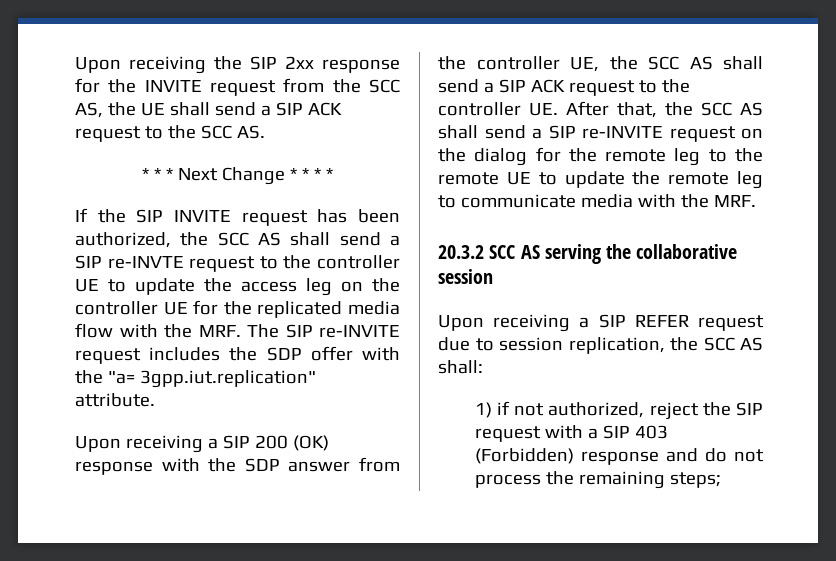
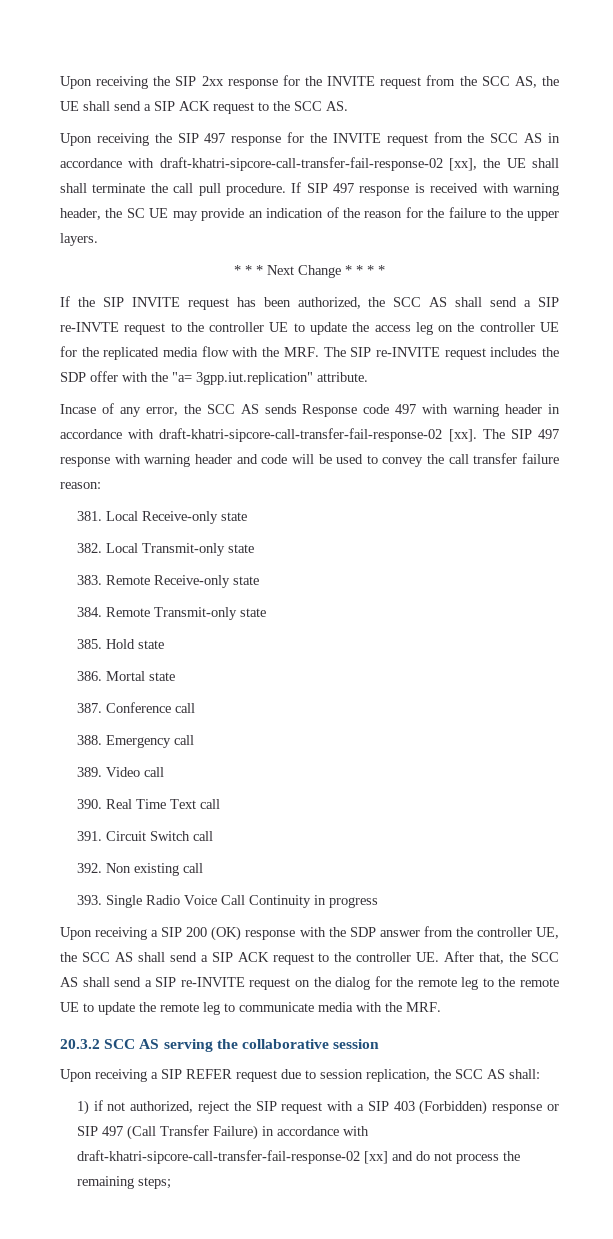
+ Upon receiving the SIP 497 response for the INVITE request from the SCC AS in accordance with draft-khatri-sipcore-call-transfer-fail-response-02 [xx], the UE shall shall terminate the call pull procedure. If SIP 497 response is received with warning header, the SC UE may provide an indication of the reason for the failure to the upper layers.
+ Incase of any error, the SCC AS sends Response code 497 with warning header in accordance with draft-khatri-sipcore-call-transfer-fail-response-02 [xx]. The SIP 497 response with warning header and code will be used to convey the call transfer failure reason:
+ 381. Local Receive-only state
+ 382. Local Transmit-only state
+ 383. Remote Receive-only state
+ 384. Remote Transmit-only state
+ 385. Hold state
+ 386. Mortal state
+ 387. Conference call
+ 388. Emergency call
+ 389. Video call
+ 390. Real Time Text call
+ 391. Circuit Switch call
+ 392. Non existing call
+ 393. Single Radio Voice Call Continuity in progress
- 1) if not authorized, reject the SIP request with a SIP 403 (Forbidden) response and do not process the remaining steps;
+ 1) if not authorized, reject the SIP request with a SIP 403 (Forbidden) response or SIP 497 (Call Transfer Failure) in accordance with draft-khatri-sipcore-call-transfer-fail-response-02 [xx] and do not process the remaining steps;

